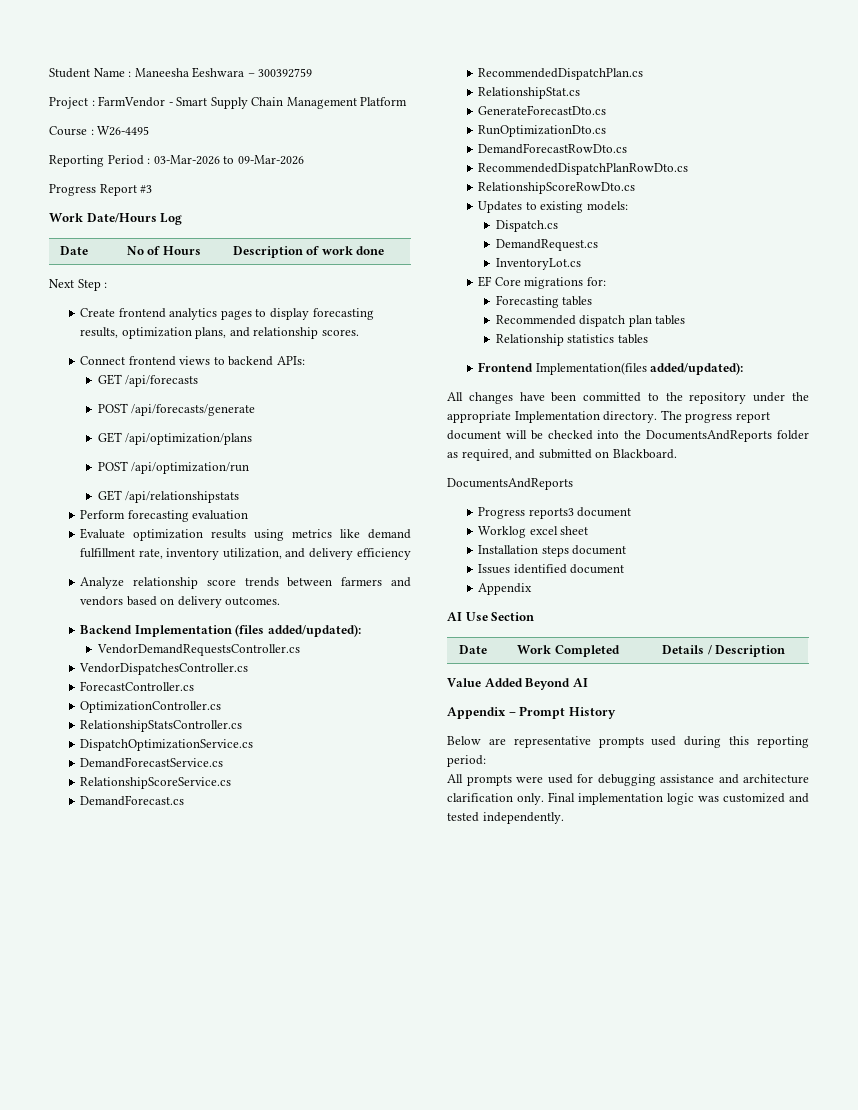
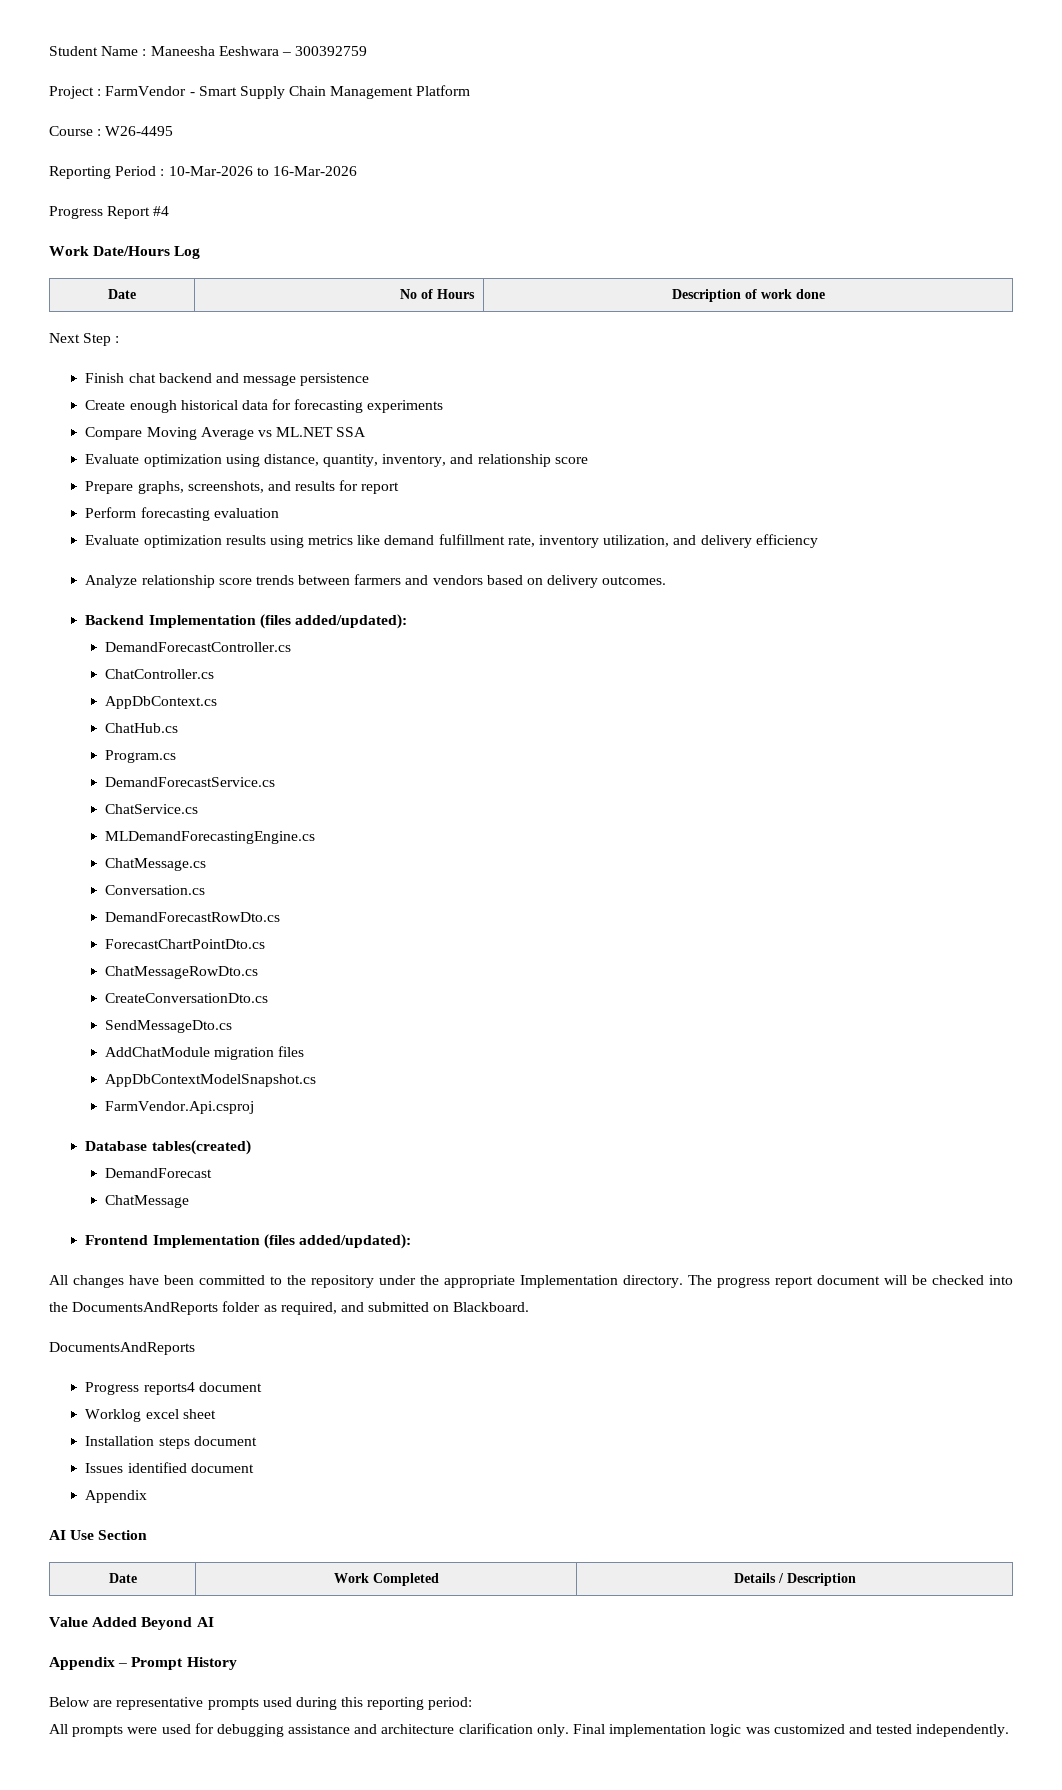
- Reporting Period : 03-Mar-2026 to 09-Mar-2026
+ Reporting Period : 10-Mar-2026 to 16-Mar-2026
- Progress Report #3
+ Progress Report #4
- Create frontend analytics pages to display forecasting results, optimization plans, and relationship scores.
- Connect frontend views to backend APIs:
- GET /api/forecasts
- POST /api/forecasts/generate
- GET /api/optimization/plans
- POST /api/optimization/run
- GET /api/relationshipstats
+ Finish chat backend and message persistence
+ Create enough historical data for forecasting experiments
+ Compare Moving Average vs ML.NET SSA
+ Evaluate optimization using distance, quantity, inventory, and relationship score
+ Prepare graphs, screenshots, and results for report
- VendorDemandRequestsController.cs
- VendorDispatchesController.cs
- ForecastController.cs
- OptimizationController.cs
- RelationshipStatsController.cs
- DispatchOptimizationService.cs
+ DemandForecastController.cs
+ ChatController.cs
+ AppDbContext.cs
+ ChatHub.cs
+ Program.cs
  DemandForecastService.cs
- RelationshipScoreService.cs
- DemandForecast.cs
- RecommendedDispatchPlan.cs
- RelationshipStat.cs
- GenerateForecastDto.cs
- RunOptimizationDto.cs
+ ChatService.cs
+ MLDemandForecastingEngine.cs
+ ChatMessage.cs
+ Conversation.cs
  DemandForecastRowDto.cs
- RecommendedDispatchPlanRowDto.cs
- RelationshipScoreRowDto.cs
- Updates to existing models:
- Dispatch.cs
- DemandRequest.cs
- InventoryLot.cs
- EF Core migrations for:
- Forecasting tables
- Recommended dispatch plan tables
- Relationship statistics tables
+ ForecastChartPointDto.cs
+ ChatMessageRowDto.cs
+ CreateConversationDto.cs
+ SendMessageDto.cs
+ AddChatModule migration files
+ AppDbContextModelSnapshot.cs
+ FarmVendor.Api.csproj
+ Database tables(created)
+ DemandForecast
+ ChatMessage
- Frontend Implementation(files added/updated):
+ Frontend Implementation (files added/updated):
- Progress reports3 document
+ Progress reports4 document

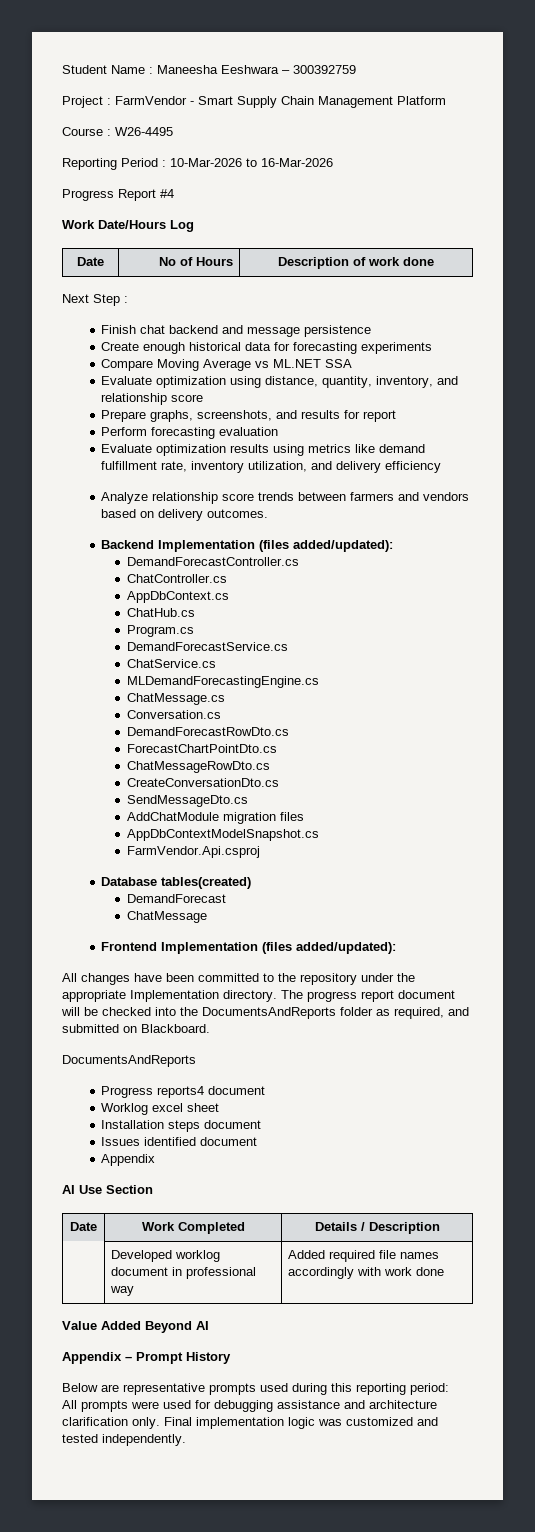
+ | Developed worklog document in professional way | Added required file names accordingly with work done

